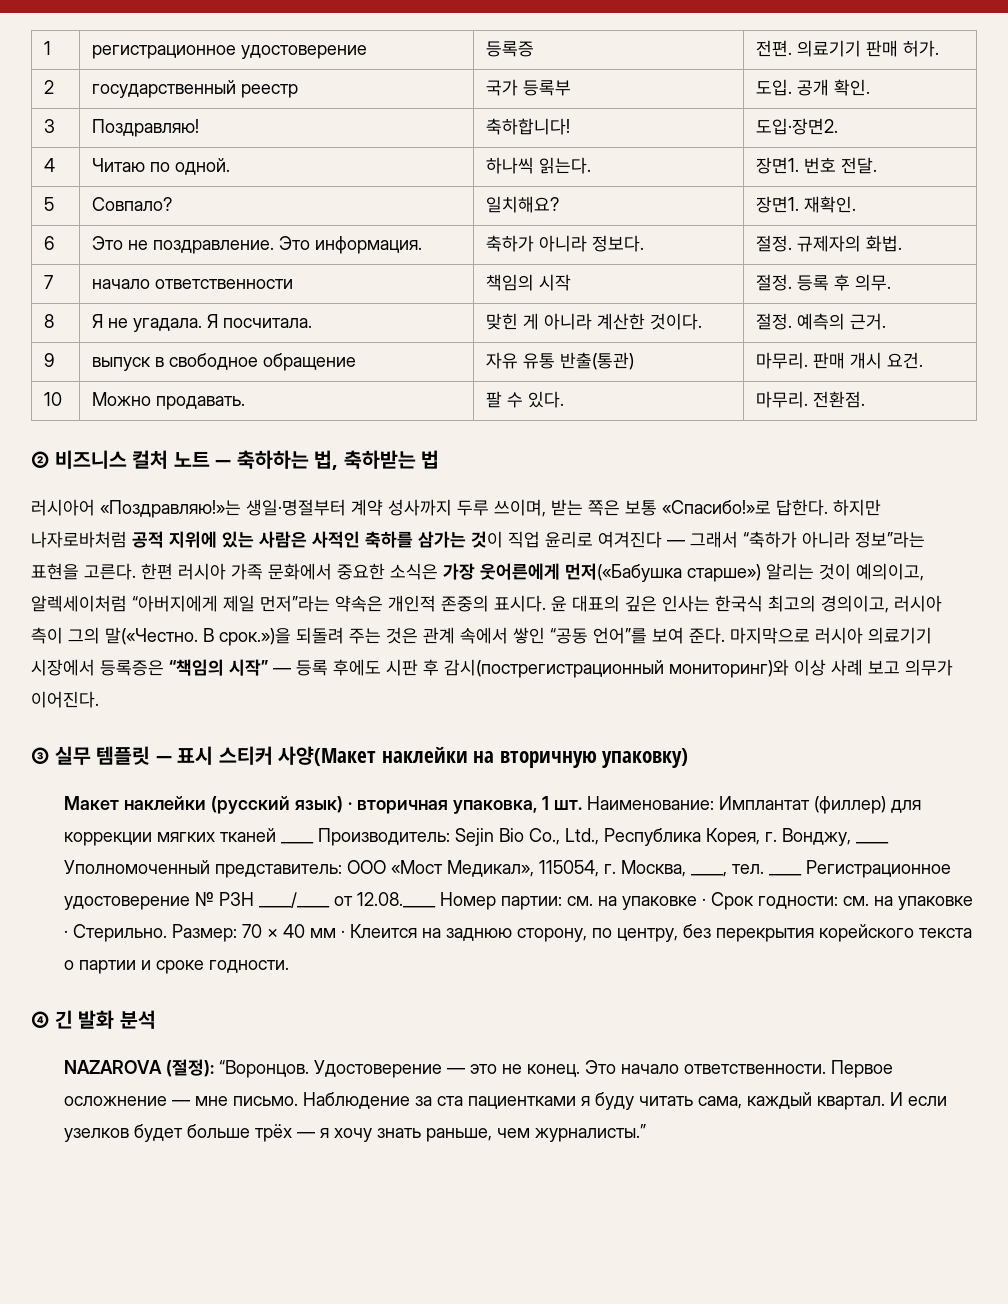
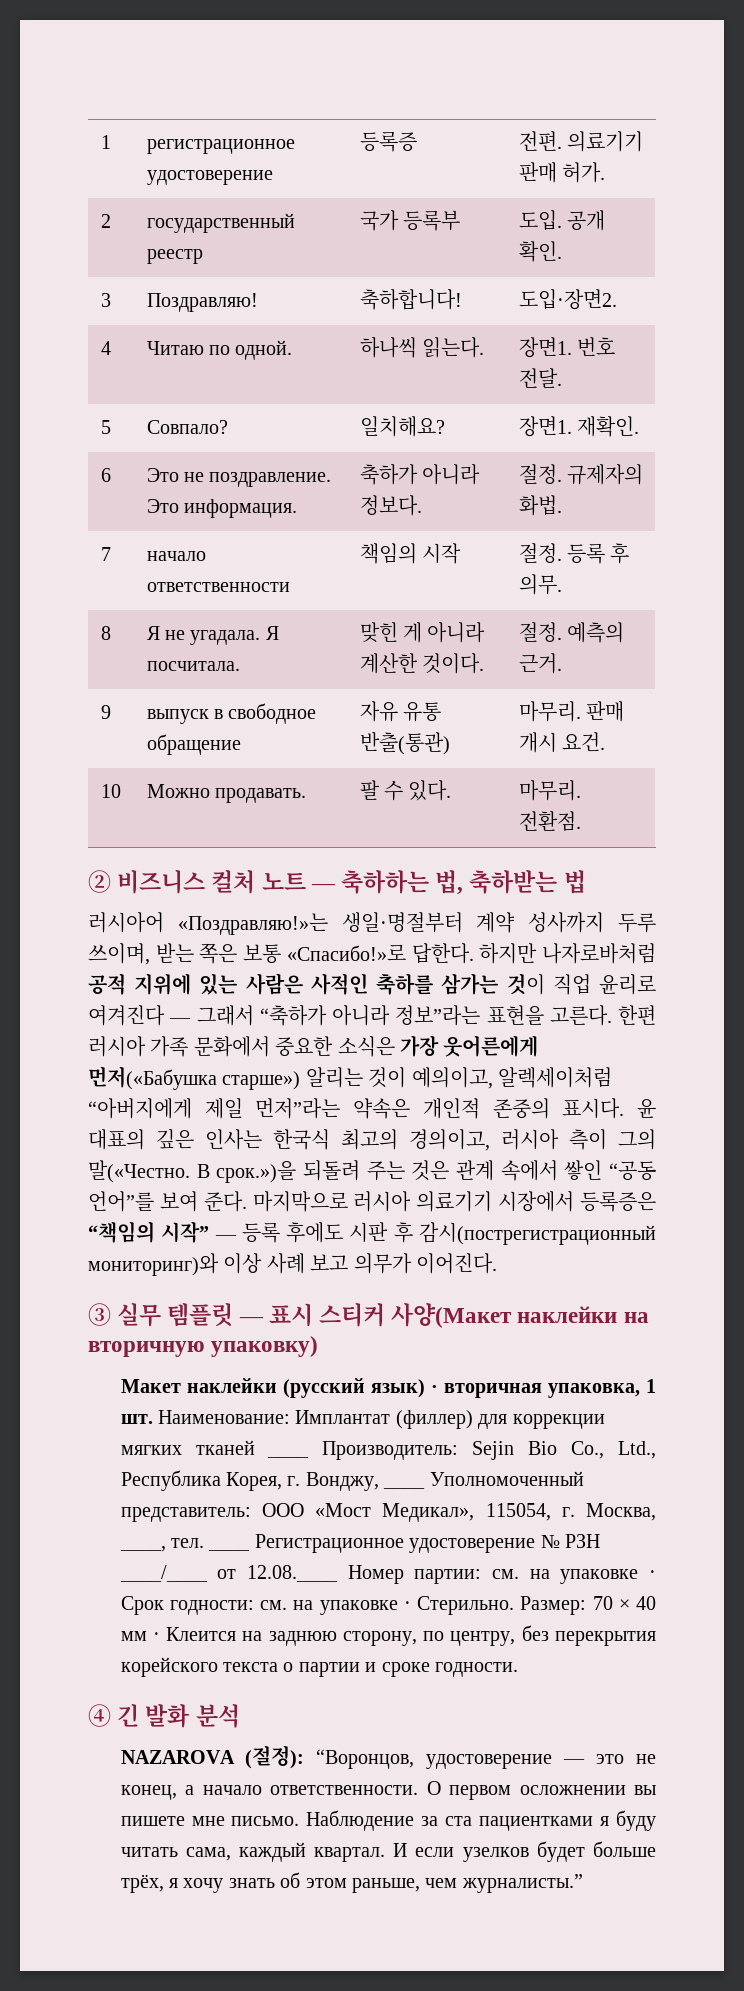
- NAZAROVA (절정): “Воронцов. Удостоверение — это не конец. Это начало ответственности. Первое осложнение — мне письмо.
+ NAZAROVA (절정): “Воронцов, удостоверение — это не конец, а начало ответственности. О первом осложнении вы пишете мне письмо.
- И если узелков будет больше трёх — я хочу знать раньше, чем журналисты.”
+ И если узелков будет больше трёх, я хочу знать об этом раньше, чем журналисты.”

